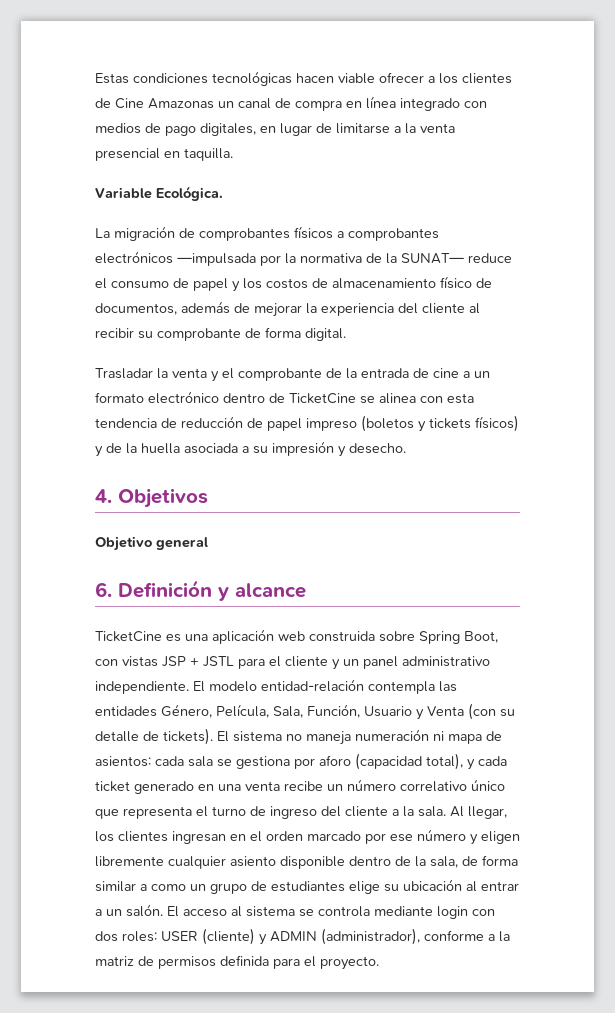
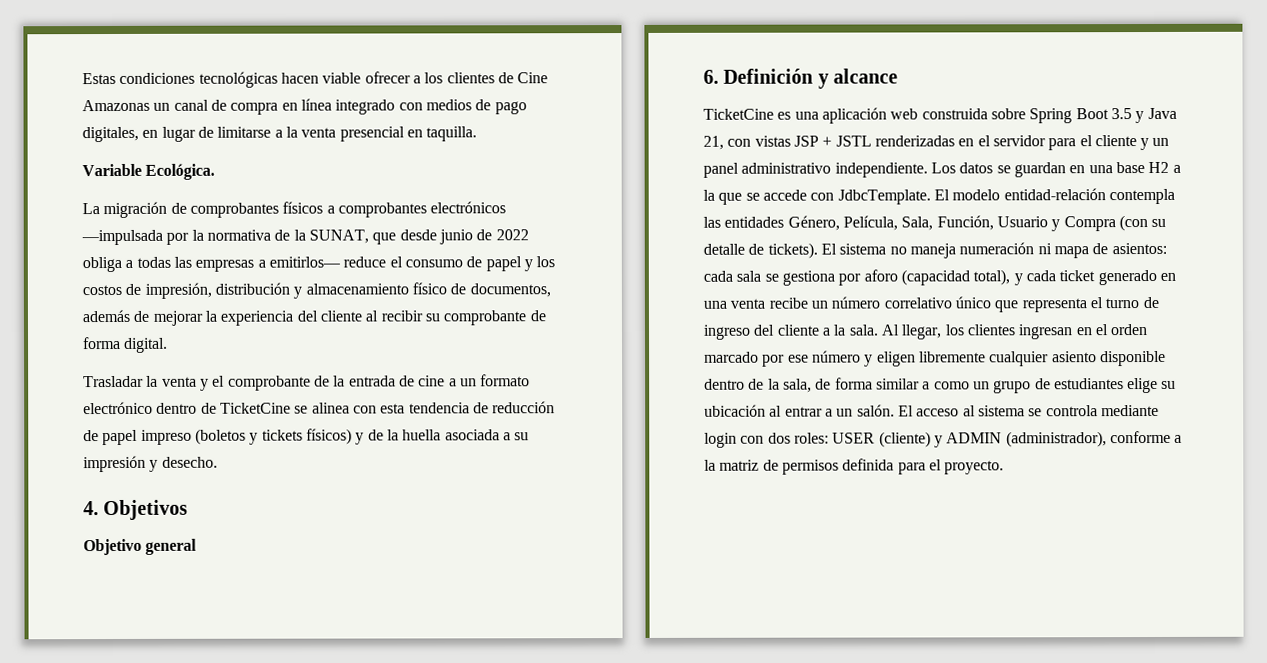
- La migración de comprobantes físicos a comprobantes electrónicos —impulsada por la normativa de la SUNAT— reduce el consumo de papel y los costos de almacenamiento físico de documentos, además de mejorar la experiencia del cliente al recibir su comprobante de forma digital.
+ La migración de comprobantes físicos a comprobantes electrónicos —impulsada por la normativa de la SUNAT, que desde junio de 2022 obliga a todas las empresas a emitirlos— reduce el consumo de papel y los costos de impresión, distribución y almacenamiento físico de documentos, además de mejorar la experiencia del cliente al recibir su comprobante de forma digital.
- TicketCine es una aplicación web construida sobre Spring Boot, con vistas JSP + JSTL para el cliente y un panel administrativo independiente.
+ TicketCine es una aplicación web construida sobre Spring Boot 3.5 y Java 21, con vistas JSP + JSTL renderizadas en el servidor para el cliente y un panel administrativo independiente.
+ Los datos se guardan en una base H2 a la que se accede con JdbcTemplate.
- El modelo entidad-relación contempla las entidades Género, Película, Sala, Función, Usuario y Venta (con su detalle de tickets).
+ El modelo entidad-relación contempla las entidades Género, Película, Sala, Función, Usuario y Compra (con su detalle de tickets).

